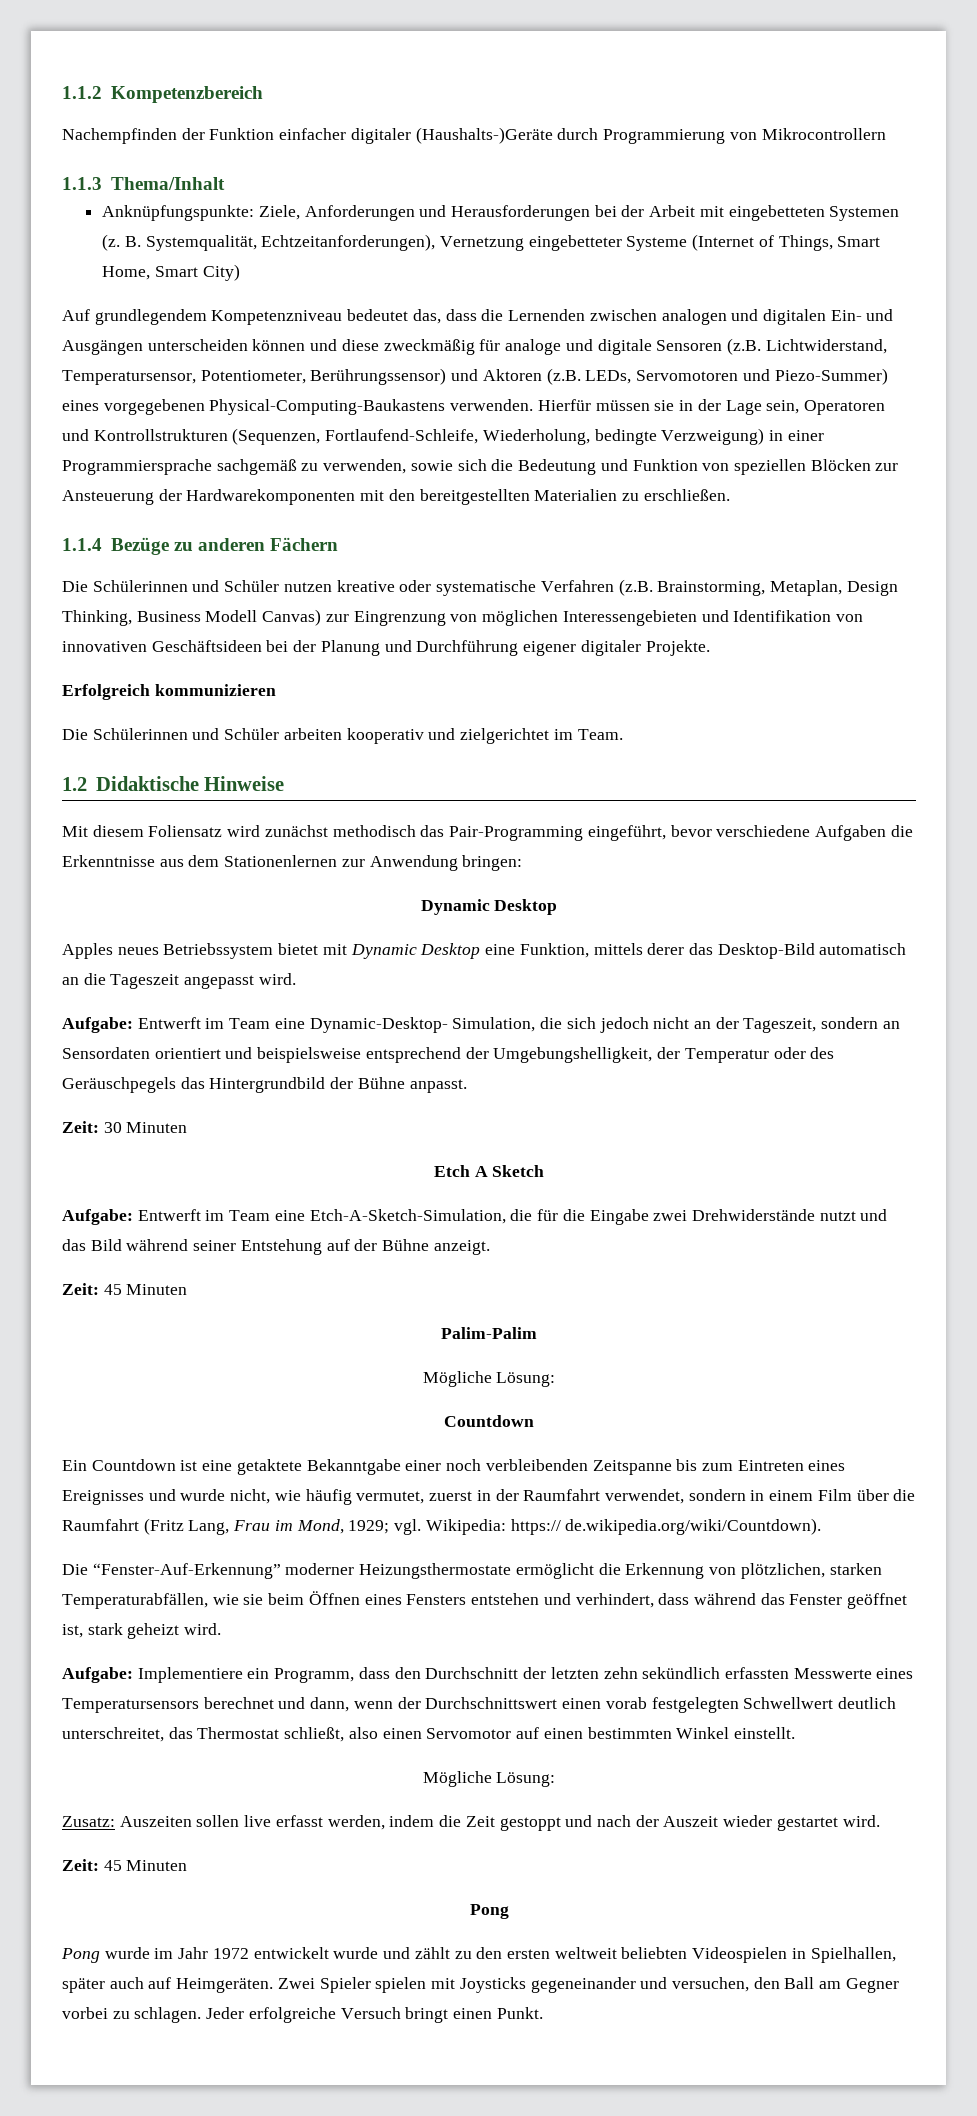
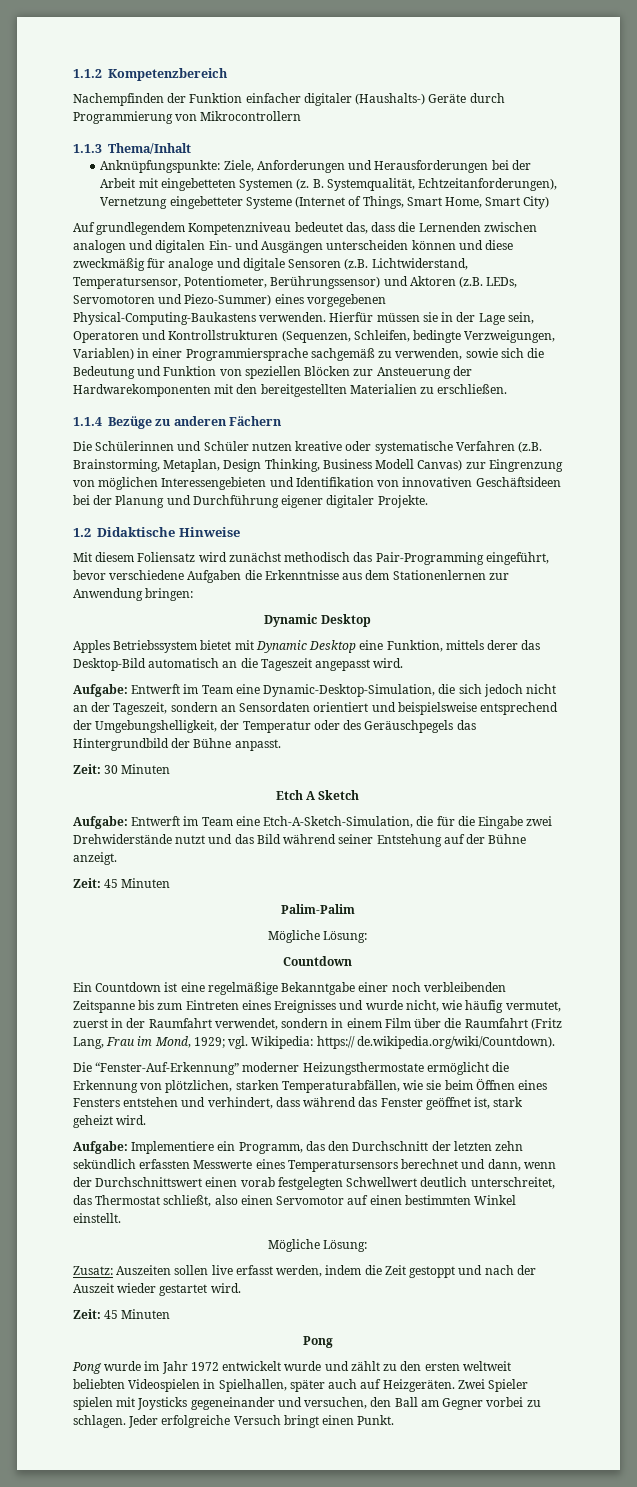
- Nachempfinden der Funktion einfacher digitaler (Haushalts-)Geräte durch Programmierung von Mikrocontrollern
+ Nachempfinden der Funktion einfacher digitaler (Haushalts-) Geräte durch Programmierung von Mikrocontrollern
- Hierfür müssen sie in der Lage sein, Operatoren und Kontrollstrukturen (Sequenzen, Fortlaufend-Schleife, Wiederholung, bedingte Verzweigung) in einer Programmiersprache sachgemäß zu verwenden, sowie sich die Bedeutung und Funktion von speziellen Blöcken zur Ansteuerung der Hardwarekomponenten mit den bereitgestellten Materialien zu erschließen.
+ Hierfür müssen sie in der Lage sein, Operatoren und Kontrollstrukturen (Sequenzen, Schleifen, bedingte Verzweigungen, Variablen) in einer Programmiersprache sachgemäß zu verwenden, sowie sich die Bedeutung und Funktion von speziellen Blöcken zur Ansteuerung der Hardwarekomponenten mit den bereitgestellten Materialien zu erschließen.
- Erfolgreich kommunizieren
- Die Schülerinnen und Schüler arbeiten kooperativ und zielgerichtet im Team.
- Apples neues Betriebssystem bietet mit Dynamic Desktop eine Funktion, mittels derer das Desktop-Bild automatisch an die Tageszeit angepasst wird.
+ Apples Betriebssystem bietet mit Dynamic Desktop eine Funktion, mittels derer das Desktop-Bild automatisch an die Tageszeit angepasst wird.
- Aufgabe: Entwerft im Team eine Dynamic-Desktop- Simulation, die sich jedoch nicht an der Tageszeit, sondern an Sensordaten orientiert und beispielsweise entsprechend der Umgebungshelligkeit, der Temperatur oder des Geräuschpegels das Hintergrundbild der Bühne anpasst.
+ Aufgabe: Entwerft im Team eine Dynamic-Desktop-Simulation, die sich jedoch nicht an der Tageszeit, sondern an Sensordaten orientiert und beispielsweise entsprechend der Umgebungshelligkeit, der Temperatur oder des Geräuschpegels das Hintergrundbild der Bühne anpasst.
- Ein Countdown ist eine getaktete Bekanntgabe einer noch verbleibenden Zeitspanne bis zum Eintreten eines Ereignisses und wurde nicht, wie häufig vermutet, zuerst in der Raumfahrt verwendet, sondern in einem Film über die Raumfahrt (Fritz Lang, Frau im Mond, 1929; vgl. Wikipedia: https:// de.wikipedia.org/wiki/Countdown).
+ Ein Countdown ist eine regelmäßige Bekanntgabe einer noch verbleibenden Zeitspanne bis zum Eintreten eines Ereignisses und wurde nicht, wie häufig vermutet, zuerst in der Raumfahrt verwendet, sondern in einem Film über die Raumfahrt (Fritz Lang, Frau im Mond, 1929; vgl. Wikipedia: https:// de.wikipedia.org/wiki/Countdown).
- Aufgabe: Implementiere ein Programm, dass den Durchschnitt der letzten zehn sekündlich erfassten Messwerte eines Temperatursensors berechnet und dann, wenn der Durchschnittswert einen vorab festgelegten Schwellwert deutlich unterschreitet, das Thermostat schließt, also einen Servomotor auf einen bestimmten Winkel einstellt.
+ Aufgabe: Implementiere ein Programm, das den Durchschnitt der letzten zehn sekündlich erfassten Messwerte eines Temperatursensors berechnet und dann, wenn der Durchschnittswert einen vorab festgelegten Schwellwert deutlich unterschreitet, das Thermostat schließt, also einen Servomotor auf einen bestimmten Winkel einstellt.
- Pong wurde im Jahr 1972 entwickelt wurde und zählt zu den ersten weltweit beliebten Videospielen in Spielhallen, später auch auf Heimgeräten.
+ Pong wurde im Jahr 1972 entwickelt wurde und zählt zu den ersten weltweit beliebten Videospielen in Spielhallen, später auch auf Heizgeräten.

